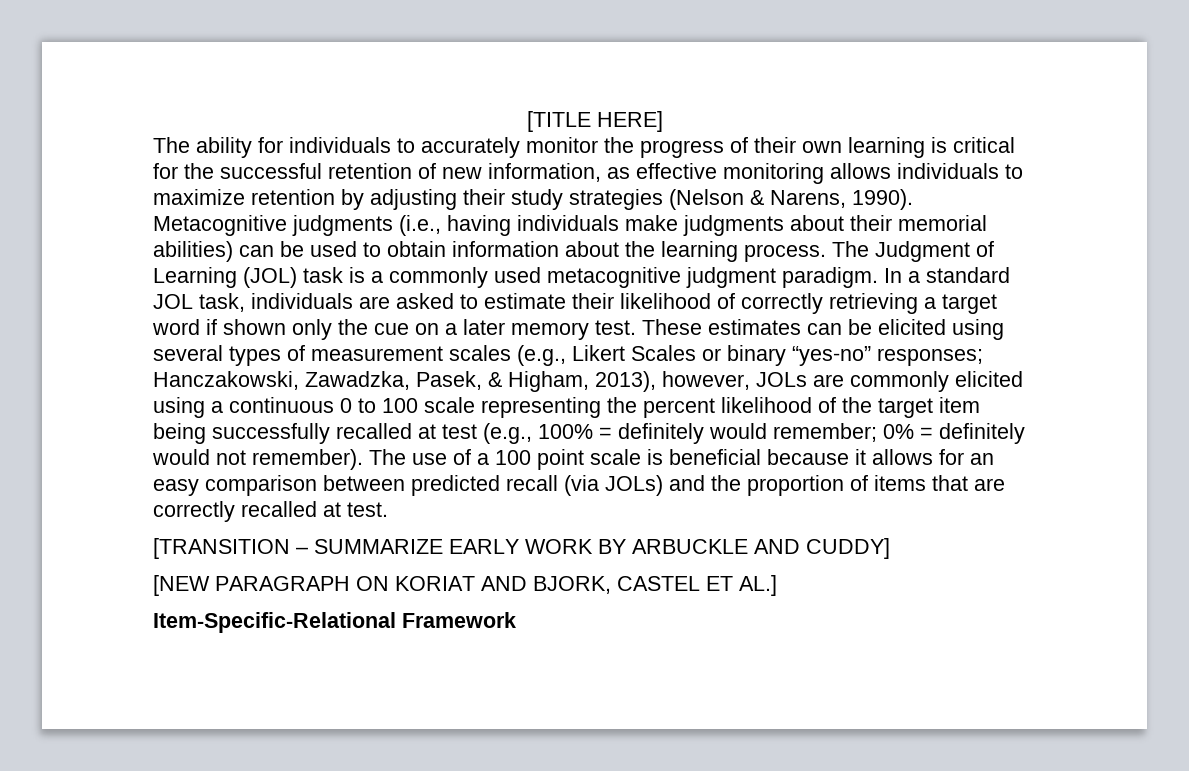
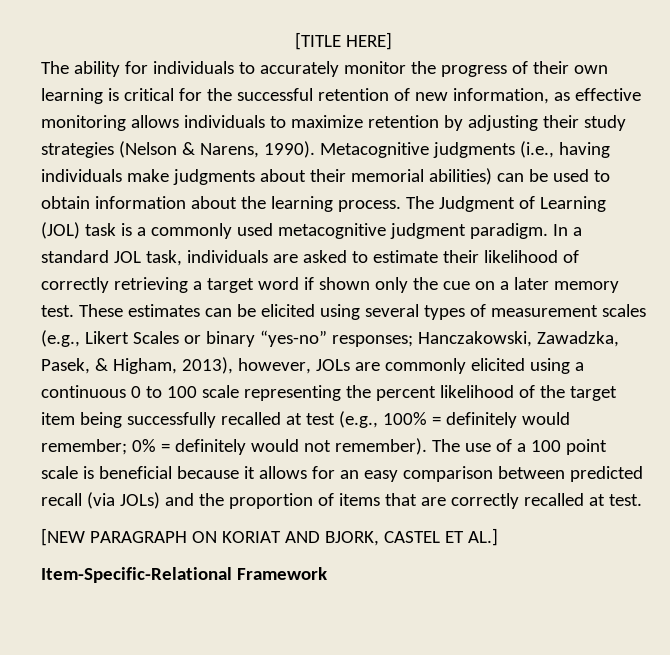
- [TRANSITION – SUMMARIZE EARLY WORK BY ARBUCKLE AND CUDDY]

